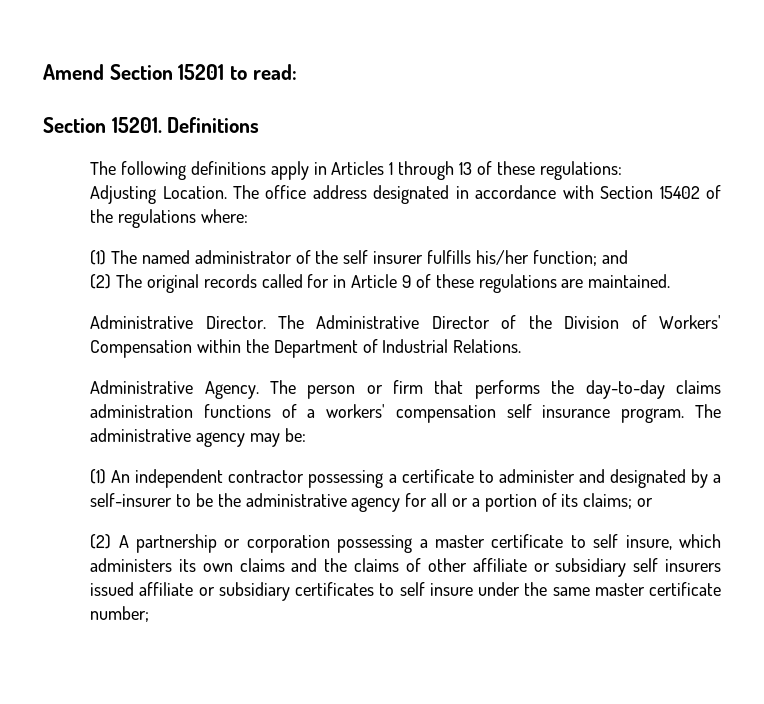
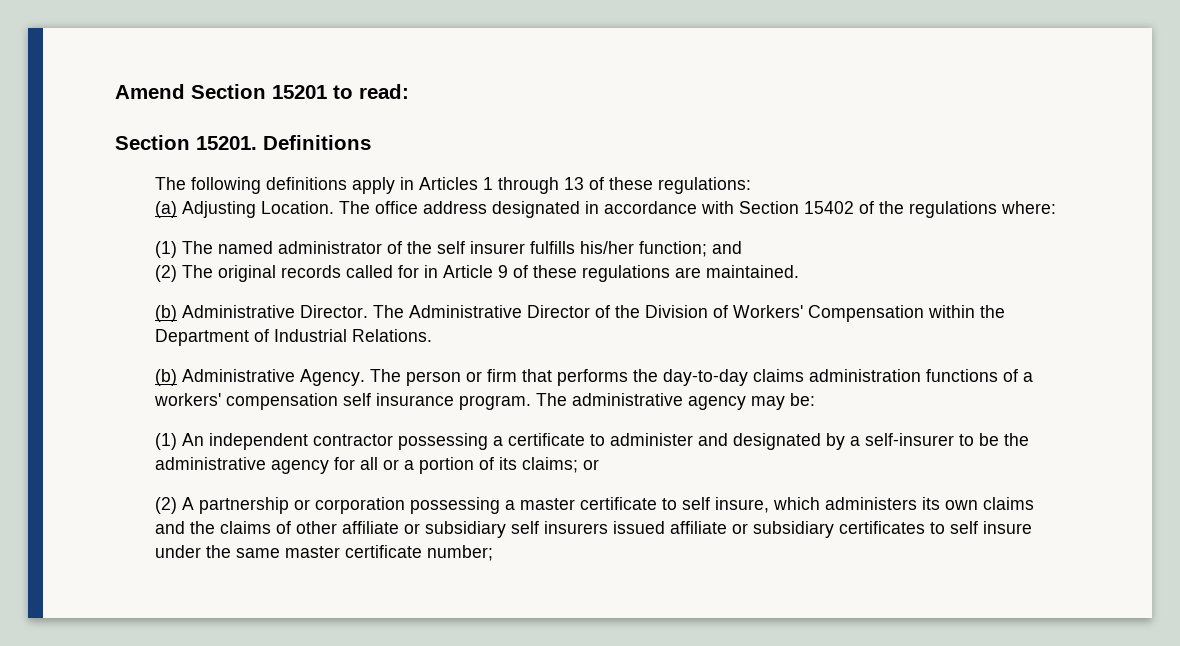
- Adjusting Location.
+ (a) Adjusting Location.
- Administrative Director.
+ (b) Administrative Director.
- Administrative Agency.
+ (b) Administrative Agency.

